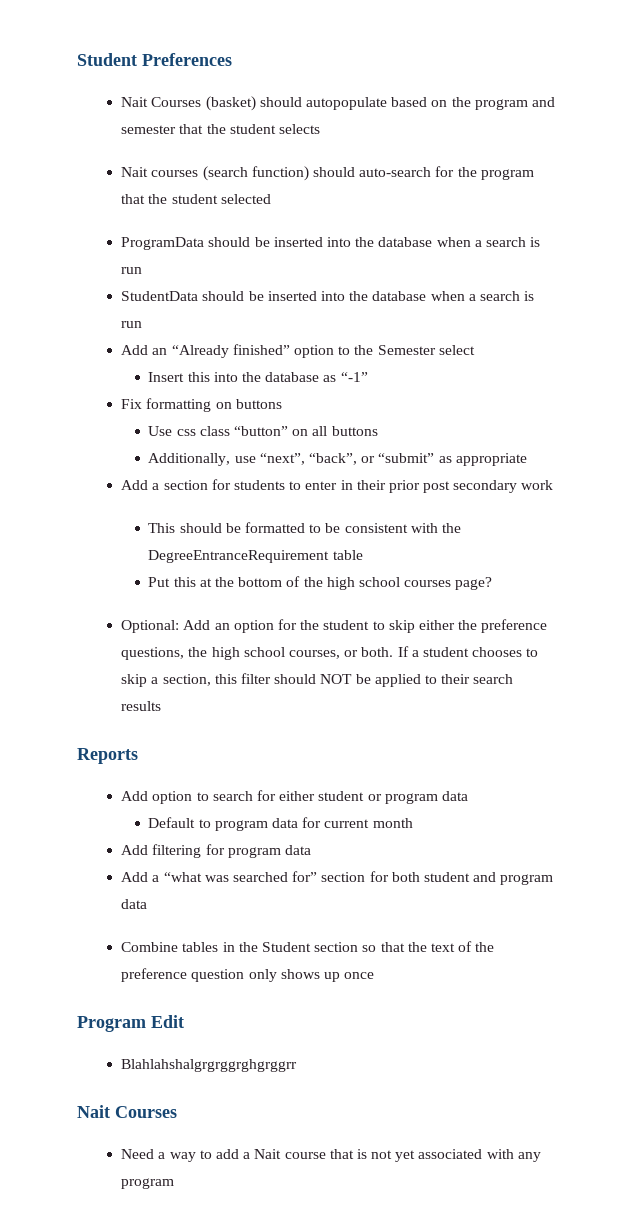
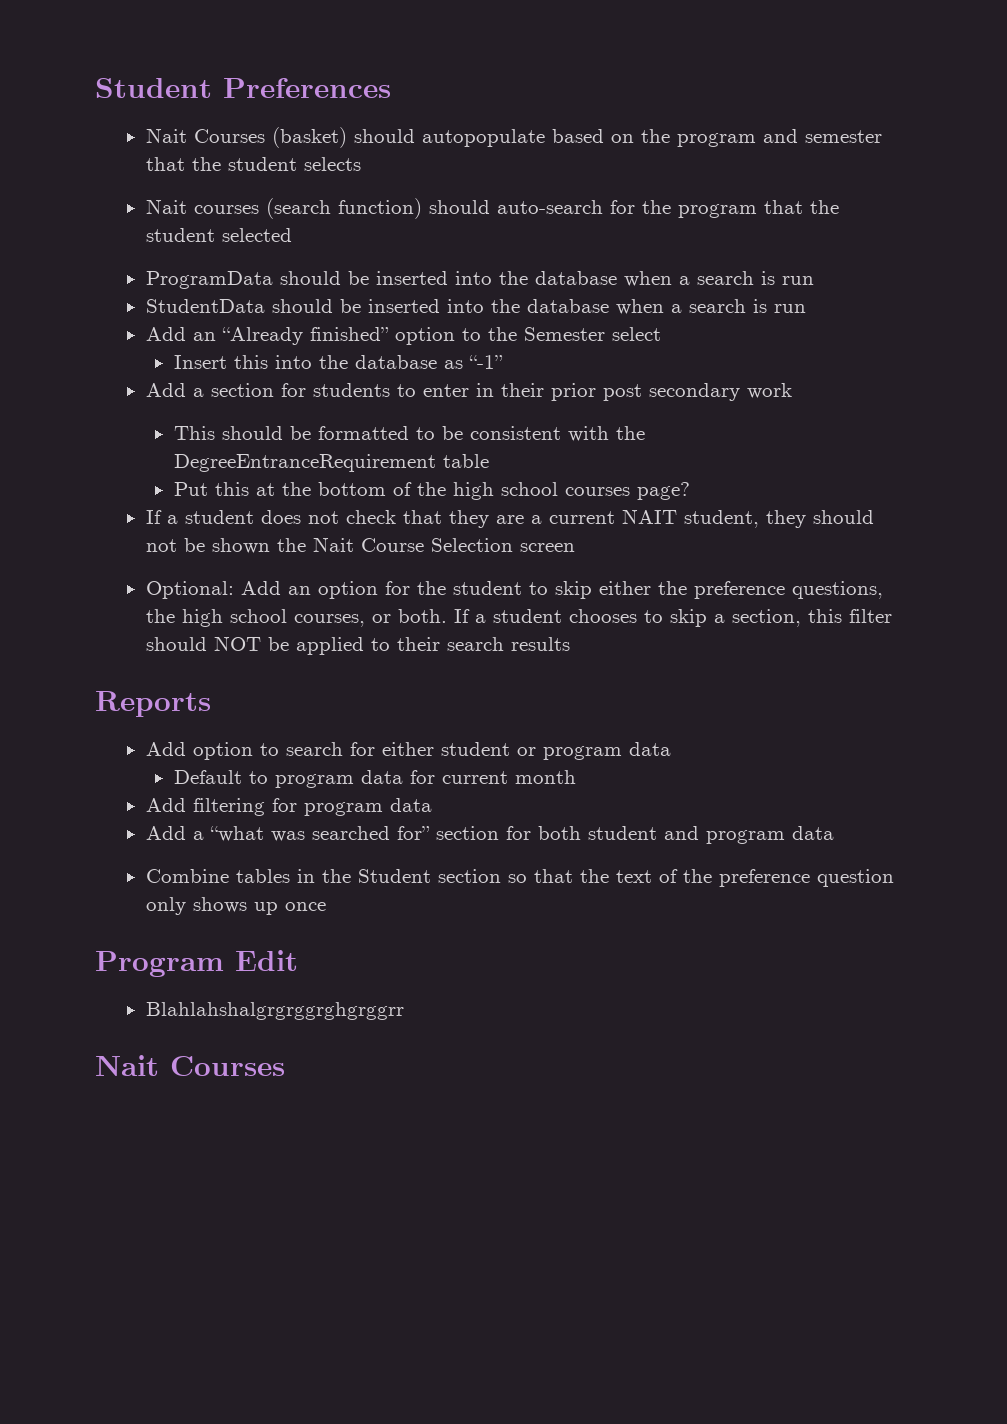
- Fix formatting on buttons
- Use css class “button” on all buttons
- Additionally, use “next”, “back”, or “submit” as appropriate
+ If a student does not check that they are a current NAIT student, they should not be shown the Nait Course Selection screen
- Need a way to add a Nait course that is not yet associated with any program

